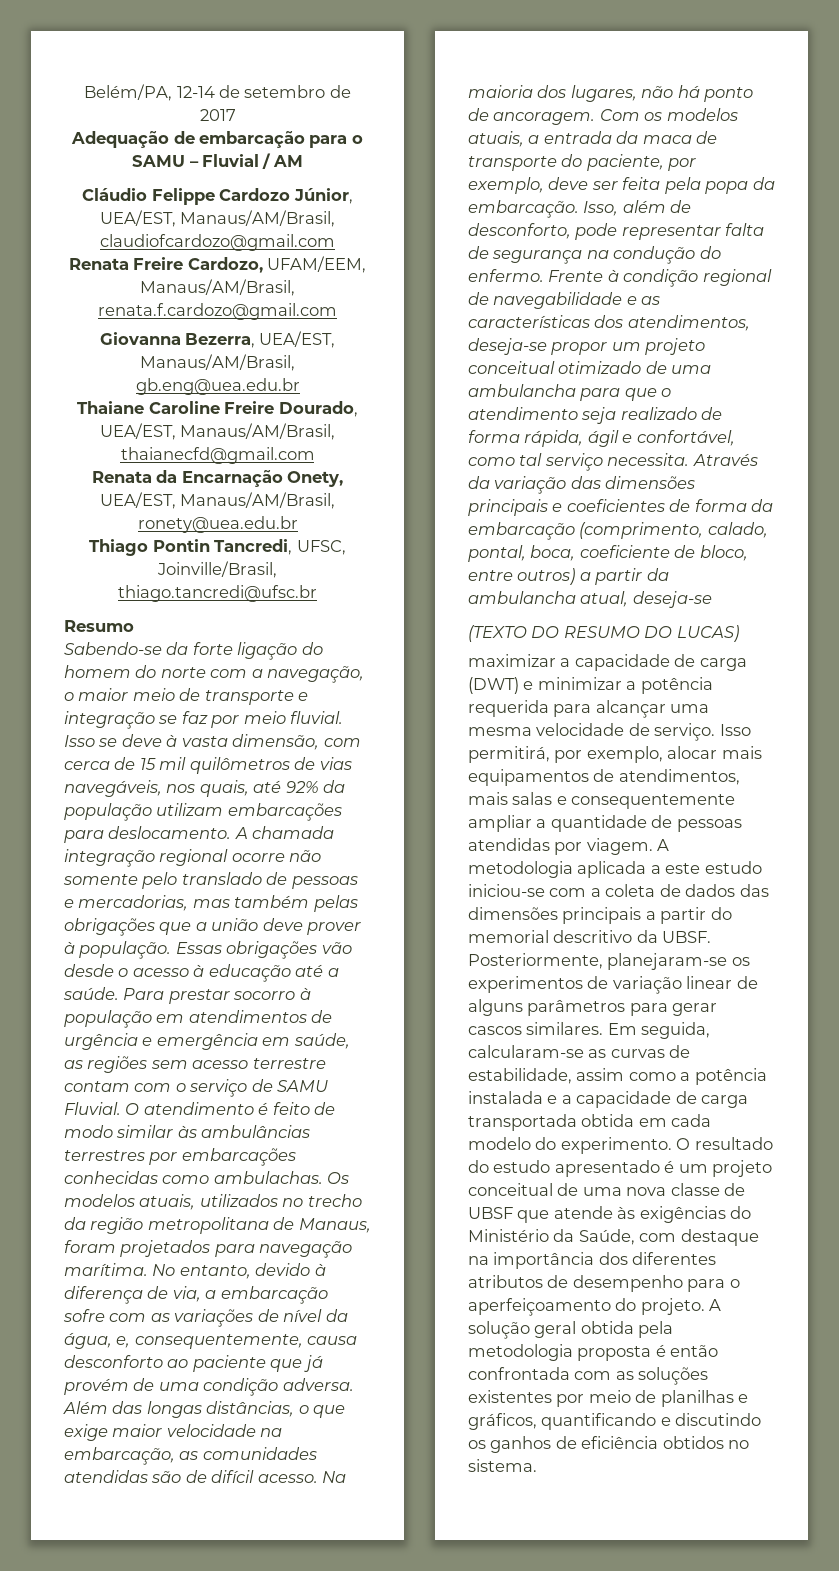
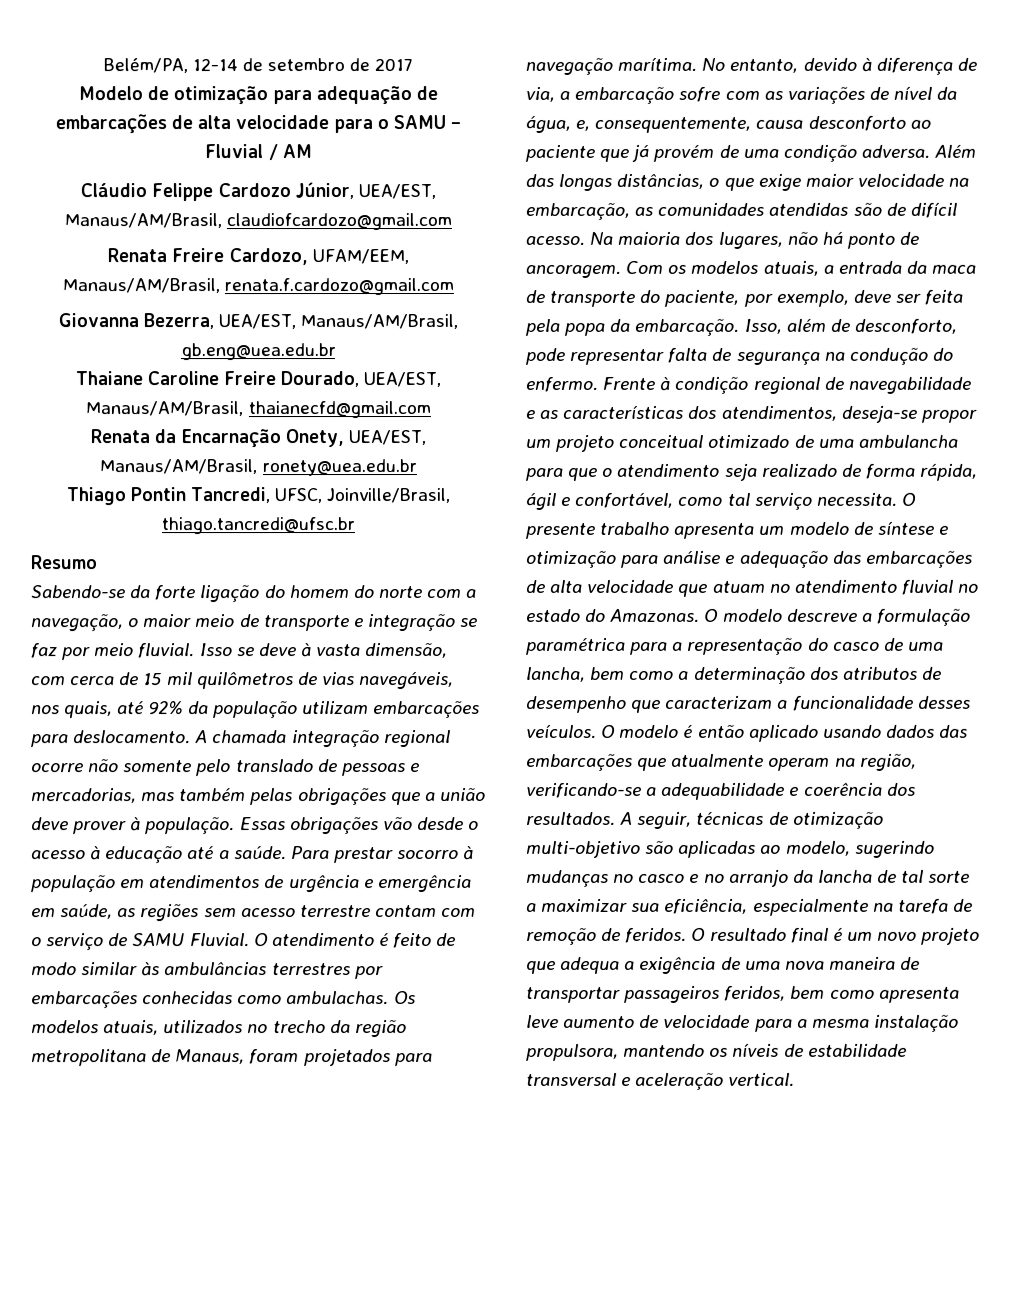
- Adequação de embarcação para o SAMU – Fluvial / AM
+ Modelo de otimização para adequação de embarcações de alta velocidade para o SAMU – Fluvial / AM
- Através da variação das dimensões principais e coeficientes de forma da embarcação (comprimento, calado, pontal, boca, coeficiente de bloco, entre outros) a partir da ambulancha atual, deseja-se
- (TEXTO DO RESUMO DO LUCAS)
- maximizar a capacidade de carga (DWT) e minimizar a potência requerida para alcançar uma mesma velocidade de serviço. Isso permitirá, por exemplo, alocar mais equipamentos de atendimentos, mais salas e consequentemente ampliar a quantidade de pessoas atendidas por viagem. A metodologia aplicada a este estudo iniciou-se com a coleta de dados das dimensões principais a partir do memorial descritivo da UBSF. Posteriormente, planejaram-se os experimentos de variação linear de alguns parâmetros para gerar cascos similares. Em seguida, calcularam-se as curvas de estabilidade, assim como a potência instalada e a capacidade de carga transportada obtida em cada modelo do experimento. O resultado do estudo apresentado é um projeto conceitual de uma nova classe de UBSF que atende às exigências do Ministério da Saúde, com destaque na importância dos diferentes atributos de desempenho para o aperfeiçoamento do projeto. A solução geral obtida pela metodologia proposta é então confrontada com as soluções existentes por meio de planilhas e gráficos, quantificando e discutindo os ganhos de eficiência obtidos no sistema.
+ O presente trabalho apresenta um modelo de síntese e otimização para análise e adequação das embarcações de alta velocidade que atuam no atendimento fluvial no estado do Amazonas. O modelo descreve a formulação paramétrica para a representação do casco de uma lancha, bem como a determinação dos atributos de desempenho que caracterizam a funcionalidade desses veículos. O modelo é então aplicado usando dados das embarcações que atualmente operam na região, verificando-se a adequabilidade e coerência dos resultados. A seguir, técnicas de otimização multi-objetivo são aplicadas ao modelo, sugerindo mudanças no casco e no arranjo da lancha de tal sorte a maximizar sua eficiência, especialmente na tarefa de remoção de feridos. O resultado final é um novo projeto que adequa a exigência de uma nova maneira de transportar passageiros feridos, bem como apresenta leve aumento de velocidade para a mesma instalação propulsora, mantendo os níveis de estabilidade transversal e aceleração vertical.

